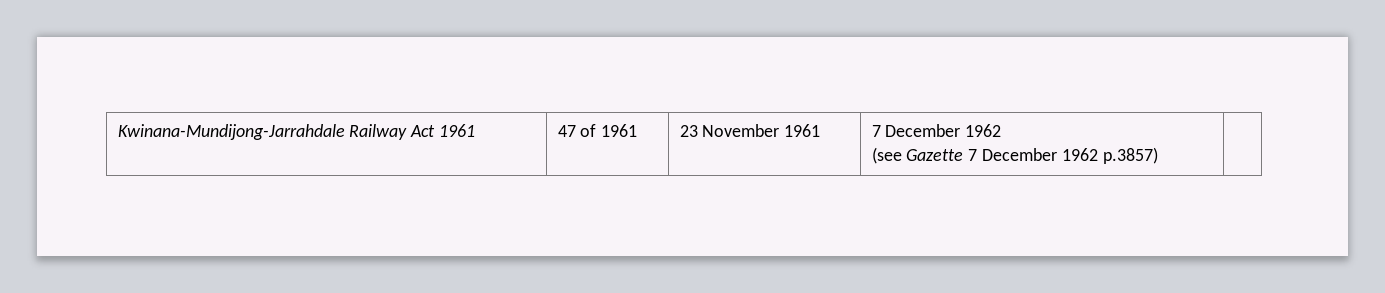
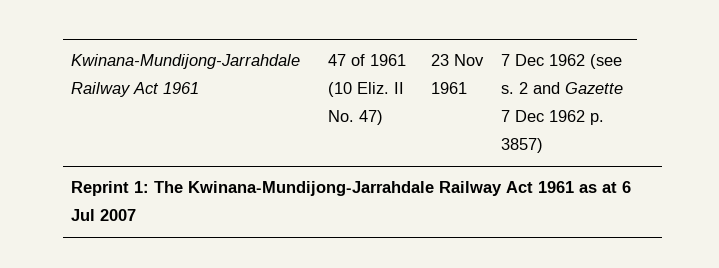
- Kwinana-Mundijong-Jarrahdale Railway Act 1961 | 47 of 1961 | 23 November 1961 | 7 December 1962
- (see Gazette 7 December 1962 p.3857) |
+ Kwinana-Mundijong-Jarrahdale Railway Act 1961 | 47 of 1961 (10 Eliz. II No. 47) | 23 Nov 1961 | 7 Dec 1962 (see s. 2 and Gazette 7 Dec 1962 p. 3857)
+ Reprint 1: The Kwinana-Mundijong-Jarrahdale Railway Act 1961 as at 6 Jul 2007

